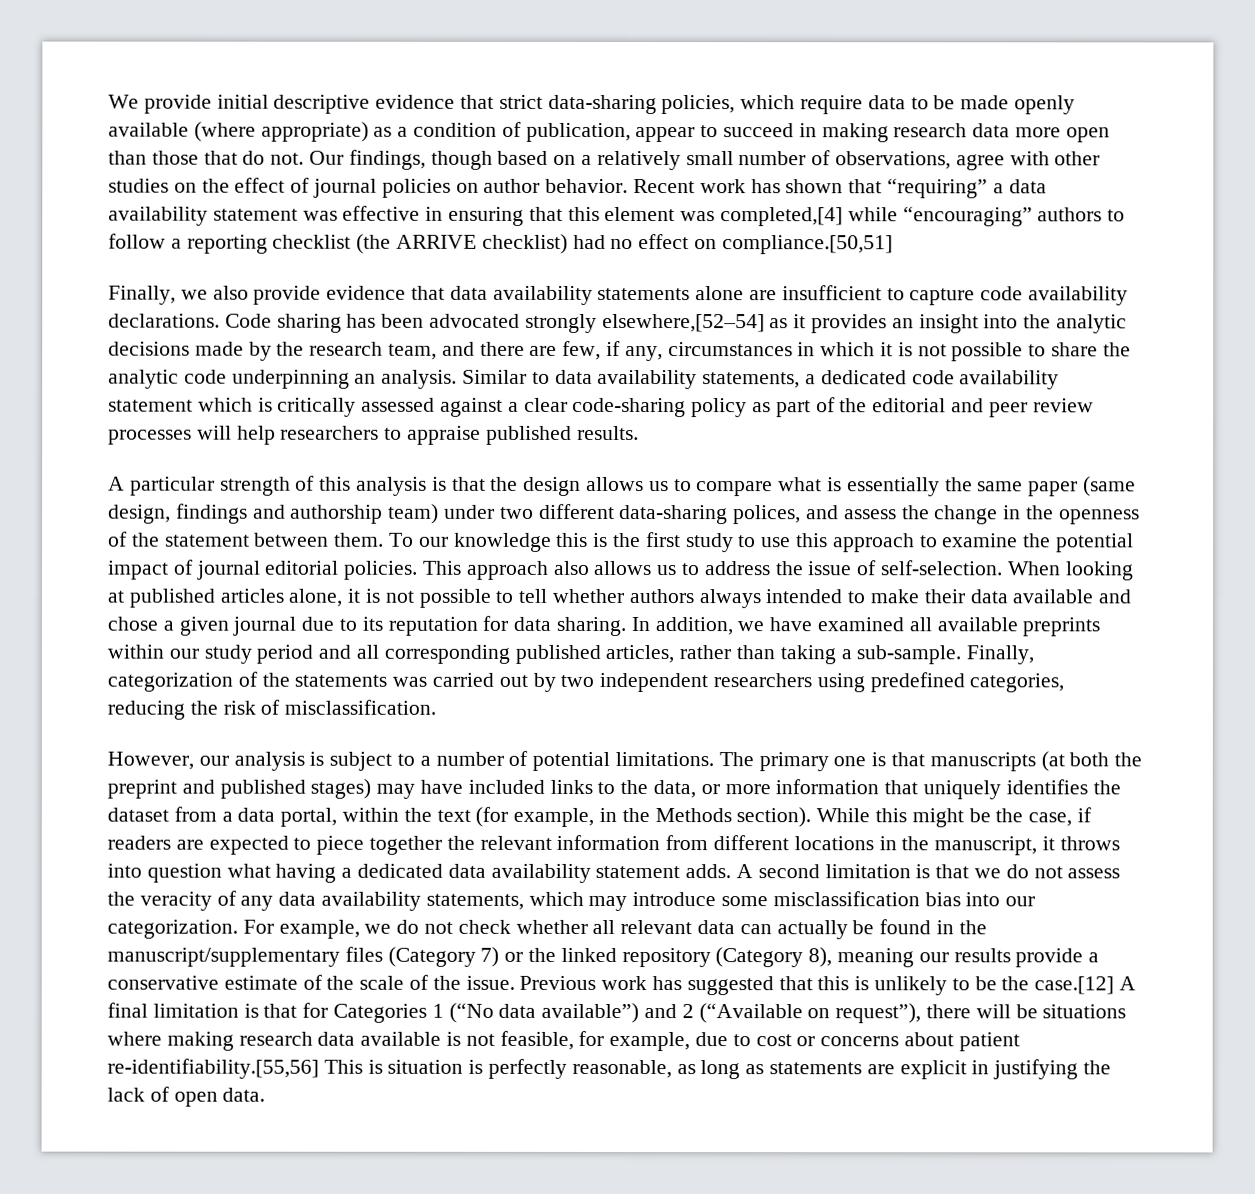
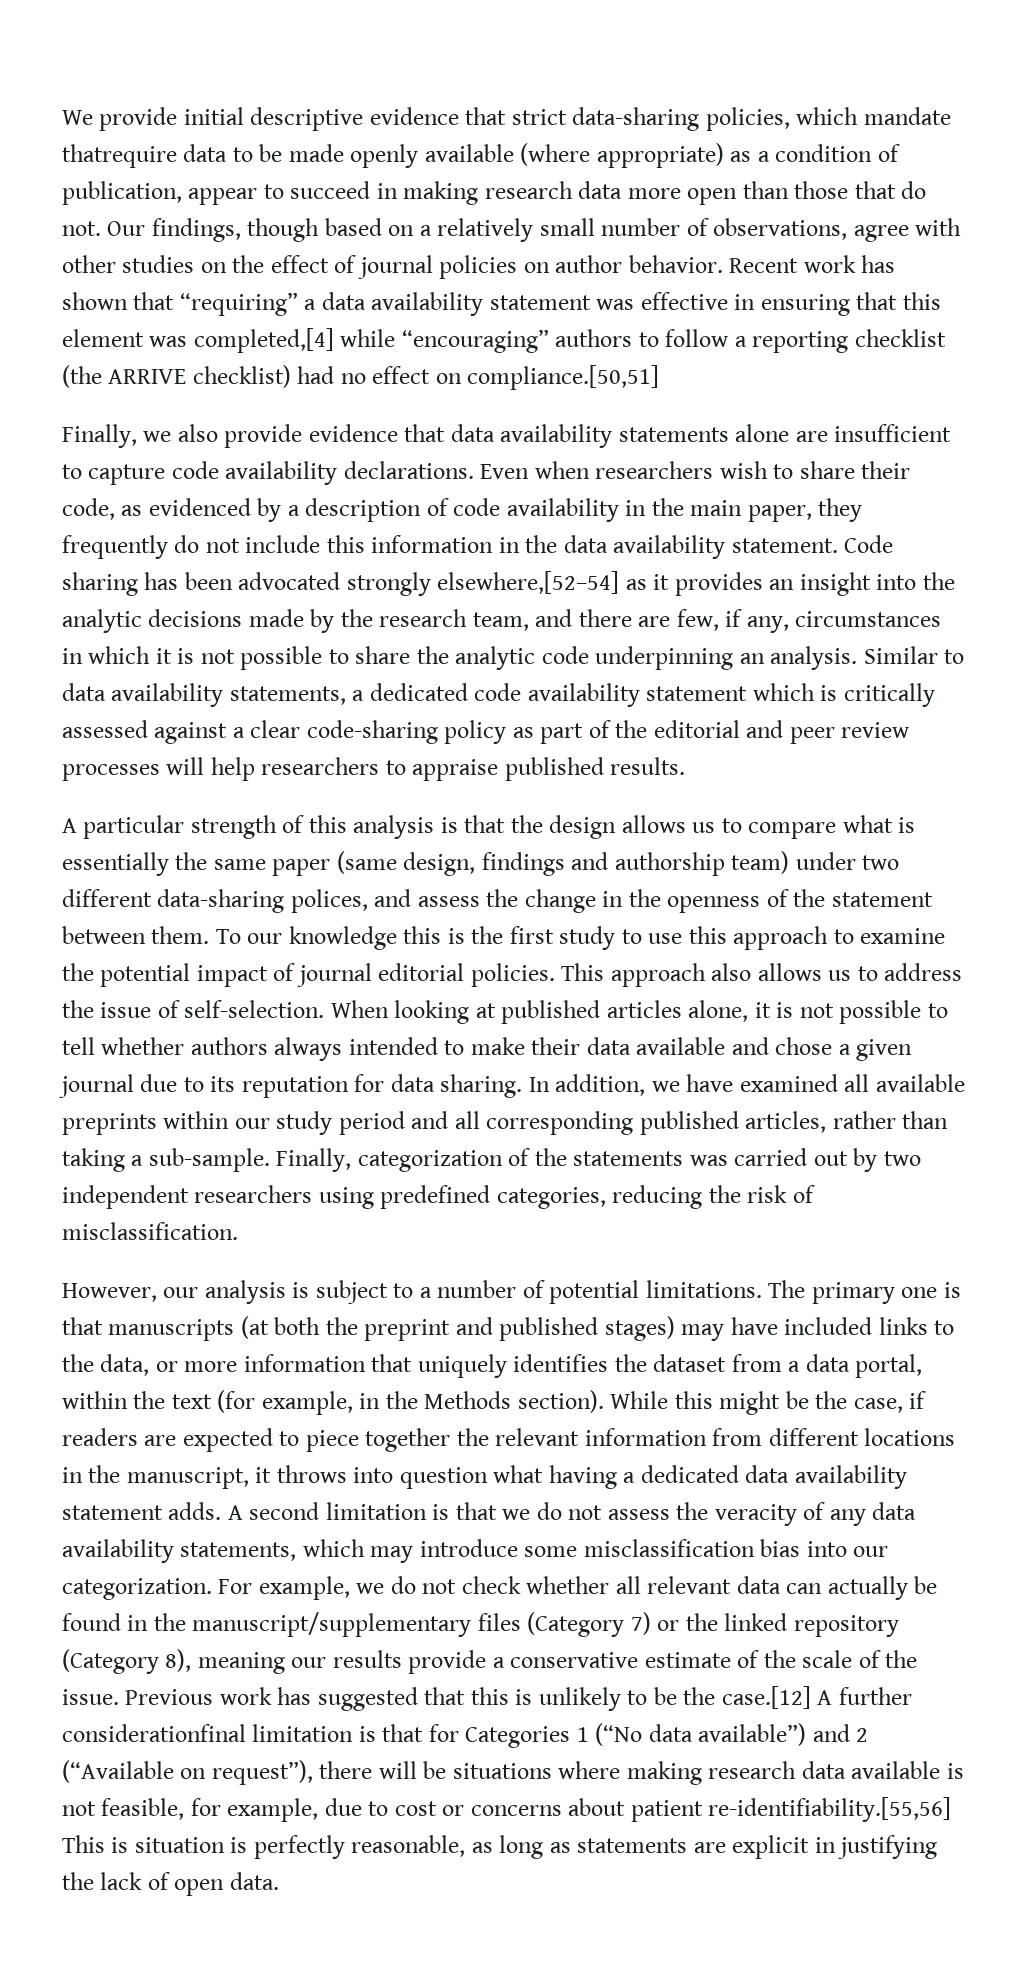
- We provide initial descriptive evidence that strict data-sharing policies, which require data to be made openly available (where appropriate) as a condition of publication, appear to succeed in making research data more open than those that do not.
+ We provide initial descriptive evidence that strict data-sharing policies, which mandate thatrequire data to be made openly available (where appropriate) as a condition of publication, appear to succeed in making research data more open than those that do not.
+ Even when researchers wish to share their code, as evidenced by a description of code availability in the main paper, they frequently do not include this information in the data availability statement.
- Previous work has suggested that this is unlikely to be the case.[12] A final limitation is that for Categories 1 (“No data available”) and 2 (“Available on request”), there will be situations where making research data available is not feasible, for example, due to cost or concerns about patient re-identifiability.[55,56] This is situation is perfectly reasonable, as long as statements are explicit in justifying the lack of open data.
+ Previous work has suggested that this is unlikely to be the case.[12] A further considerationfinal limitation is that for Categories 1 (“No data available”) and 2 (“Available on request”), there will be situations where making research data available is not feasible, for example, due to cost or concerns about patient re-identifiability.[55,56] This is situation is perfectly reasonable, as long as statements are explicit in justifying the lack of open data.

